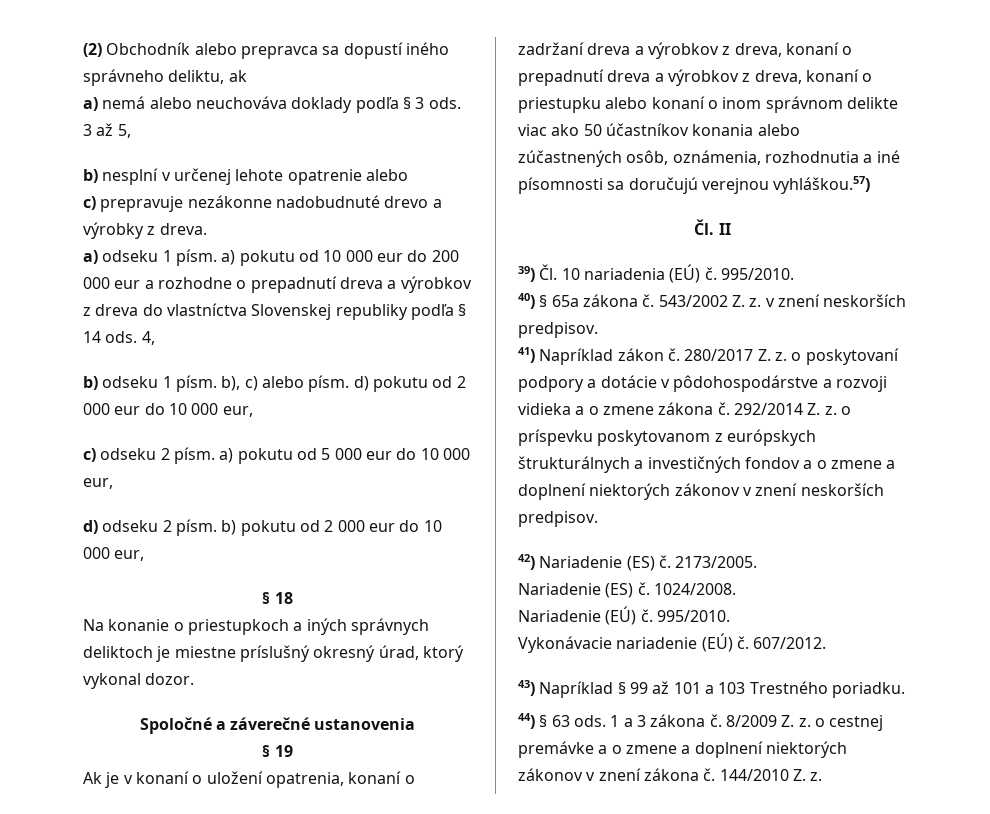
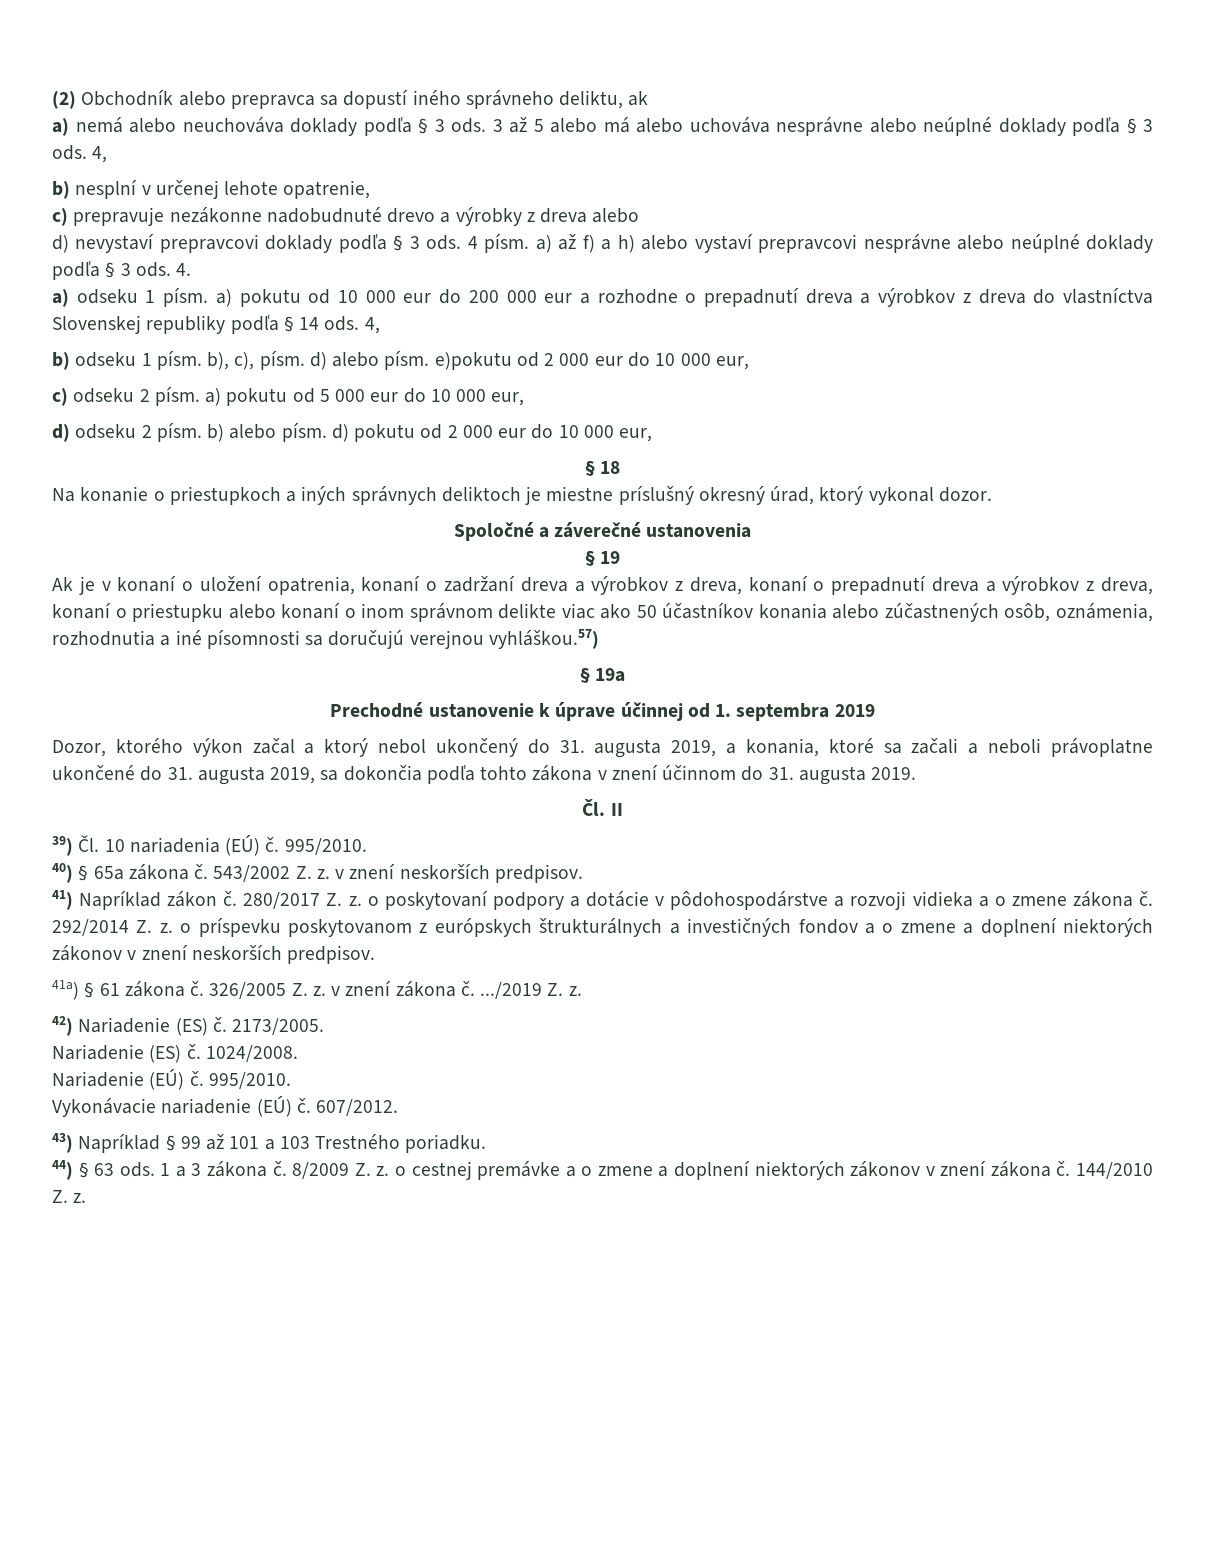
- 3 až 5,
+ 3 až 5 alebo má alebo uchováva nesprávne alebo neúplné doklady podľa § 3 ods. 4,
- b) nesplní v určenej lehote opatrenie alebo
+ b) nesplní v určenej lehote opatrenie,
- c) prepravuje nezákonne nadobudnuté drevo a výrobky z dreva.
+ c) prepravuje nezákonne nadobudnuté drevo a výrobky z dreva alebo
+ d) nevystaví prepravcovi doklady podľa § 3 ods. 4 písm. a) až f) a h) alebo vystaví prepravcovi nesprávne alebo neúplné doklady podľa § 3 ods. 4.
- b) odseku 1 písm. b), c) alebo písm. d) pokutu od 2 000 eur do 10 000 eur,
+ b) odseku 1 písm. b), c), písm. d) alebo písm. e)pokutu od 2 000 eur do 10 000 eur,
- d) odseku 2 písm. b) pokutu od 2 000 eur do 10 000 eur,
+ d) odseku 2 písm. b) alebo písm. d) pokutu od 2 000 eur do 10 000 eur,
+ § 19a
+ Prechodné ustanovenie k úprave účinnej od 1. septembra 2019
+ Dozor, ktorého výkon začal a ktorý nebol ukončený do 31. augusta 2019, a konania, ktoré sa začali a neboli právoplatne ukončené do 31. augusta 2019, sa dokončia podľa tohto zákona v znení účinnom do 31. augusta 2019.
+ 41a) § 61 zákona č. 326/2005 Z. z. v znení zákona č. .../2019 Z. z.

